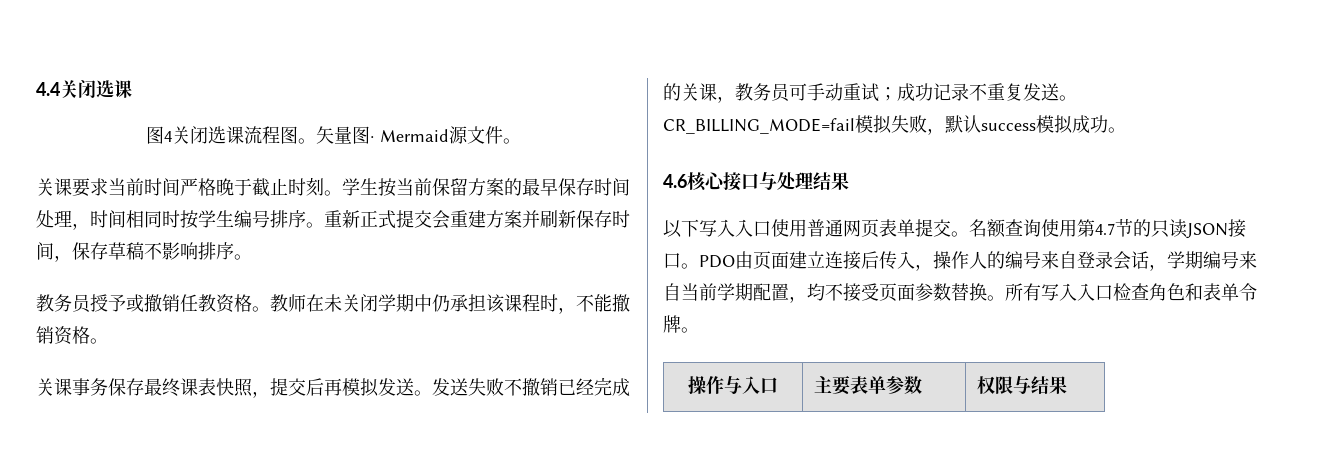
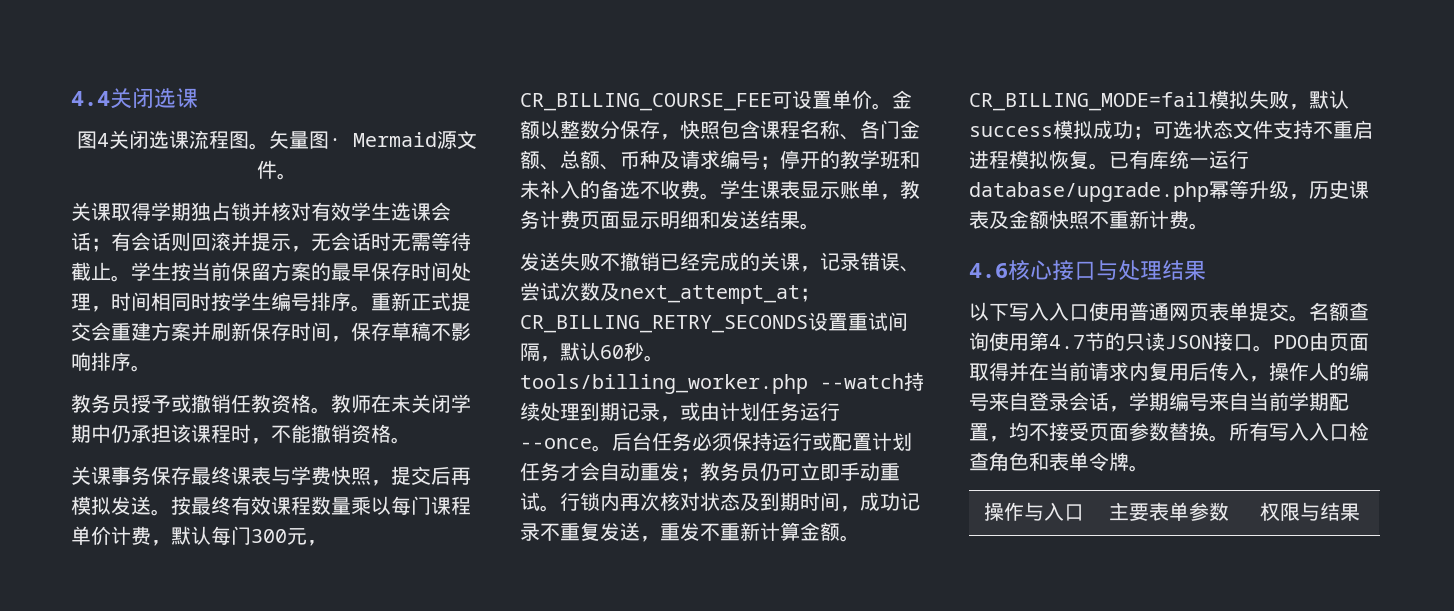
- 关课要求当前时间严格晚于截止时刻。
+ 关课取得学期独占锁并核对有效学生选课会话；有会话则回滚并提示，无会话时无需等待截止。
- 关课事务保存最终课表快照，提交后再模拟发送。发送失败不撤销已经完成的关课，教务员可手动重试；成功记录不重复发送。
+ 关课事务保存最终课表与学费快照，提交后再模拟发送。按最终有效课程数量乘以每门课程单价计费，默认每门300元，CR_BILLING_COURSE_FEE可设置单价。金额以整数分保存，快照包含课程名称、各门金额、总额、币种及请求编号；停开的教学班和未补入的备选不收费。学生课表显示账单，教务计费页面显示明细和发送结果。
+ 发送失败不撤销已经完成的关课，记录错误、尝试次数及next_attempt_at；CR_BILLING_RETRY_SECONDS设置重试间隔，默认60秒。tools/billing_worker.php --watch持续处理到期记录，或由计划任务运行--once。后台任务必须保持运行或配置计划任务才会自动重发；教务员仍可立即手动重试。行锁内再次核对状态及到期时间，成功记录不重复发送，重发不重新计算金额。
- CR_BILLING_MODE=fail模拟失败，默认success模拟成功。
+ CR_BILLING_MODE=fail模拟失败，默认success模拟成功；可选状态文件支持不重启进程模拟恢复。已有库统一运行database/upgrade.php幂等升级，历史课表及金额快照不重新计费。
- PDO由页面建立连接后传入，操作人的编号来自登录会话，学期编号来自当前学期配置，均不接受页面参数替换。
+ PDO由页面取得并在当前请求内复用后传入，操作人的编号来自登录会话，学期编号来自当前学期配置，均不接受页面参数替换。

